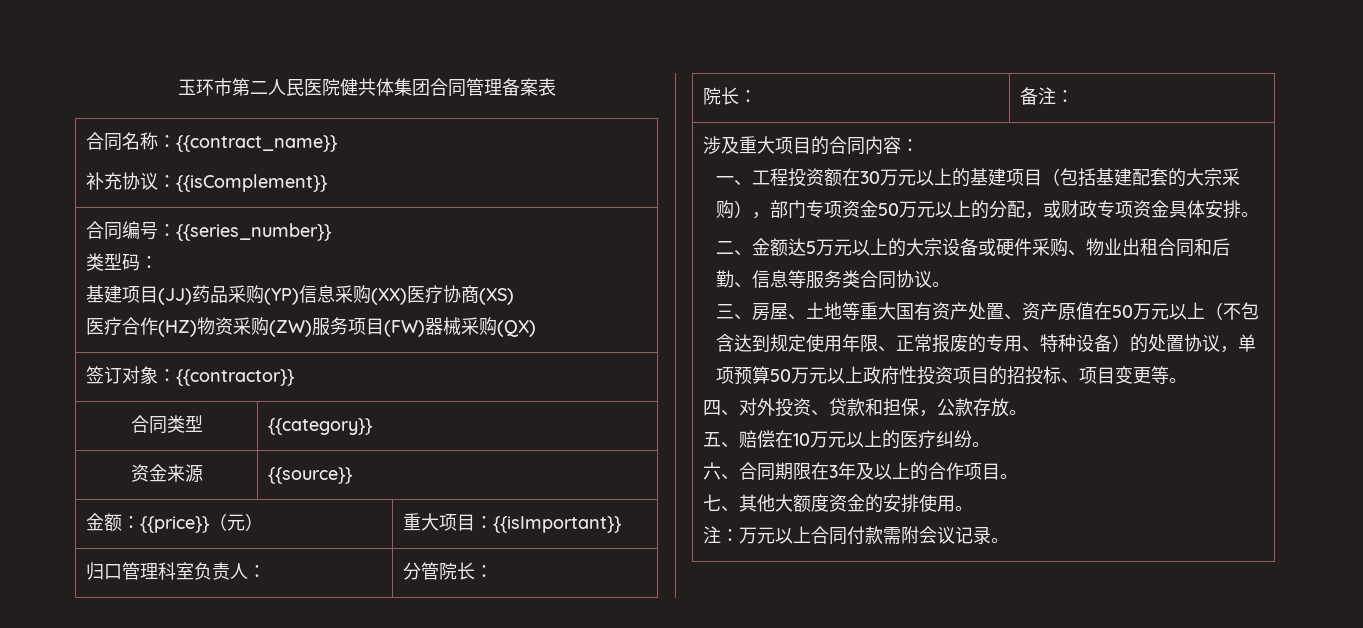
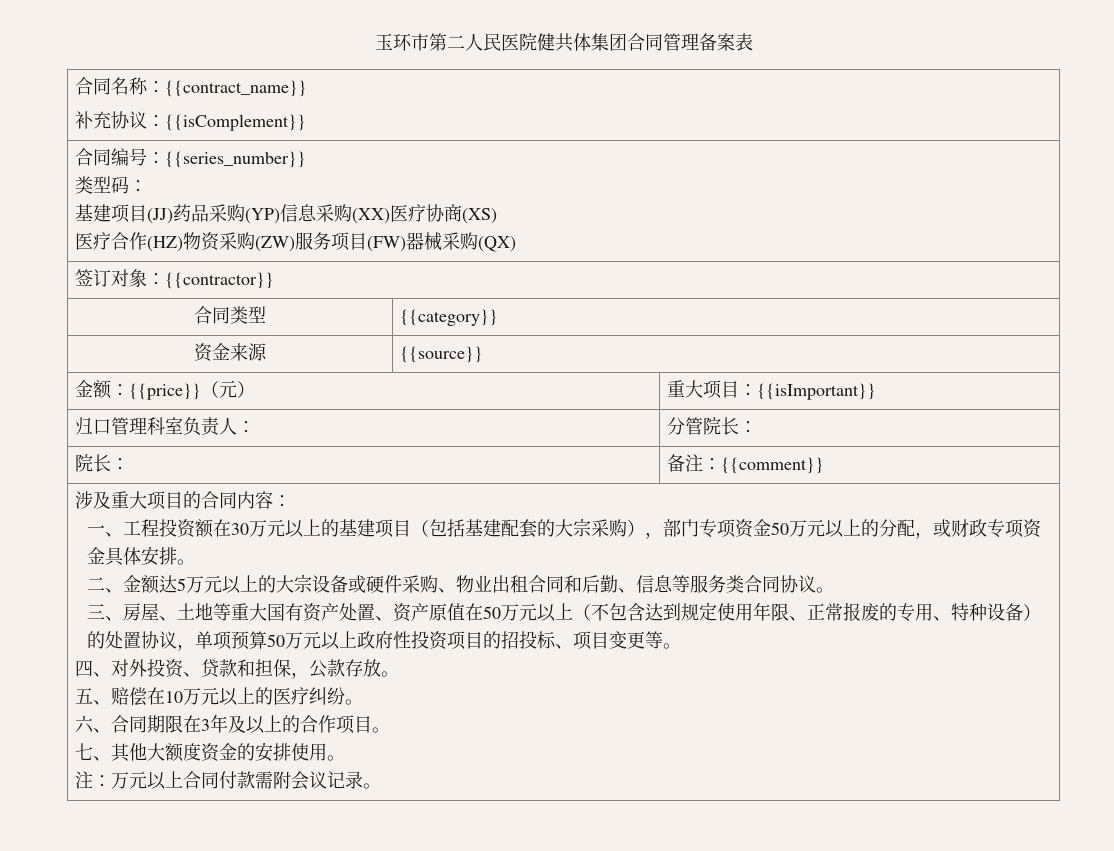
- 院长： | 备注：
+ 院长： | 备注：{{comment}}

